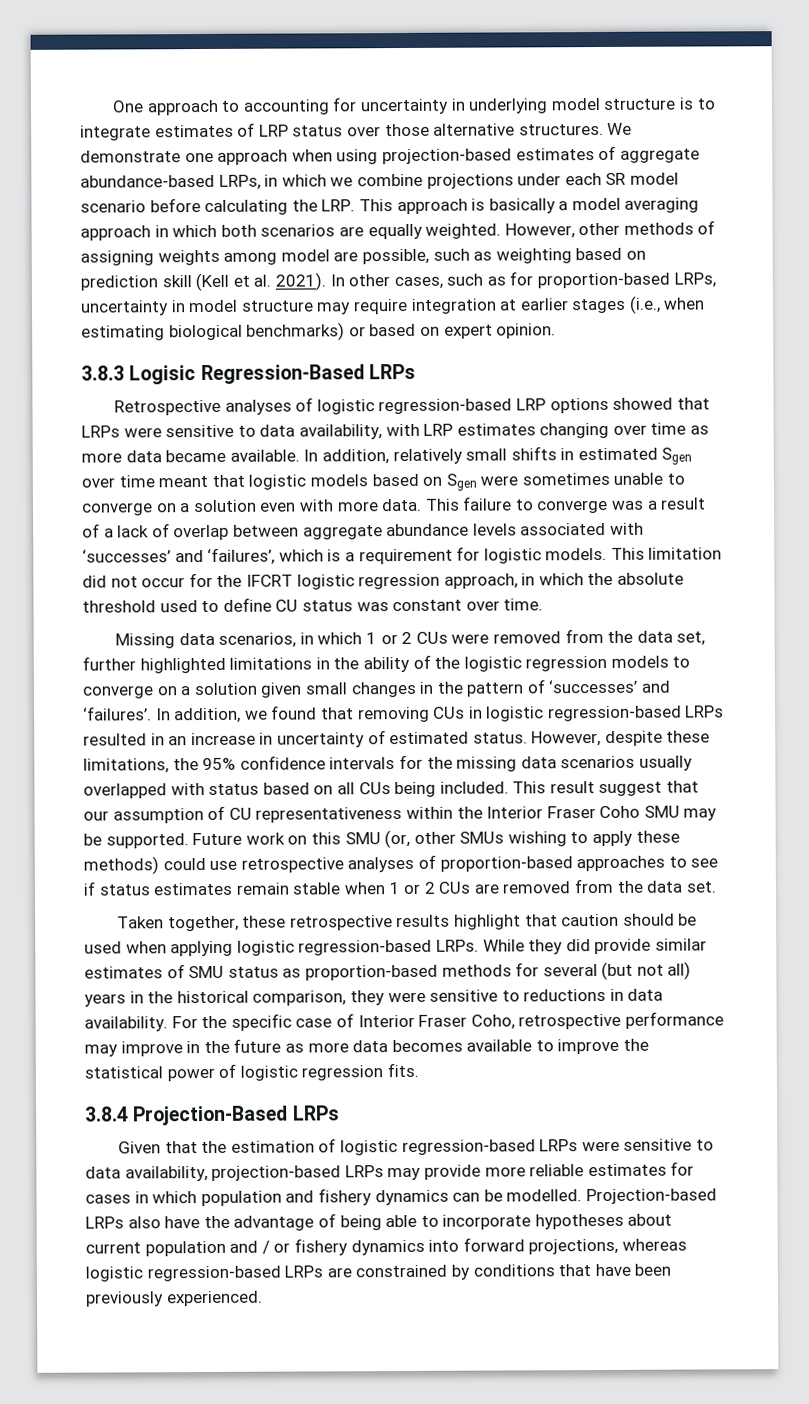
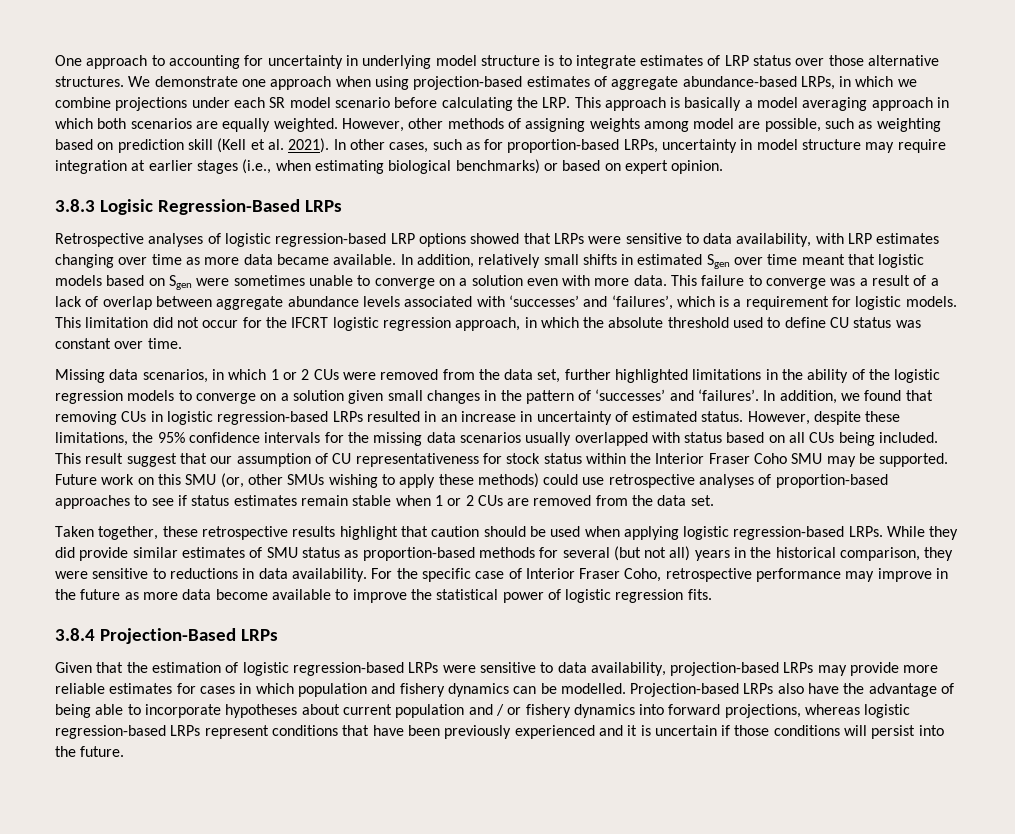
- This result suggest that our assumption of CU representativeness within the Interior Fraser Coho SMU may be supported.
+ This result suggest that our assumption of CU representativeness for stock status within the Interior Fraser Coho SMU may be supported.
- For the specific case of Interior Fraser Coho, retrospective performance may improve in the future as more data becomes available to improve the statistical power of logistic regression fits.
+ For the specific case of Interior Fraser Coho, retrospective performance may improve in the future as more data become available to improve the statistical power of logistic regression fits.
- Projection-based LRPs also have the advantage of being able to incorporate hypotheses about current population and / or fishery dynamics into forward projections, whereas logistic regression-based LRPs are constrained by conditions that have been previously experienced.
+ Projection-based LRPs also have the advantage of being able to incorporate hypotheses about current population and / or fishery dynamics into forward projections, whereas logistic regression-based LRPs represent conditions that have been previously experienced and it is uncertain if those conditions will persist into the future.

